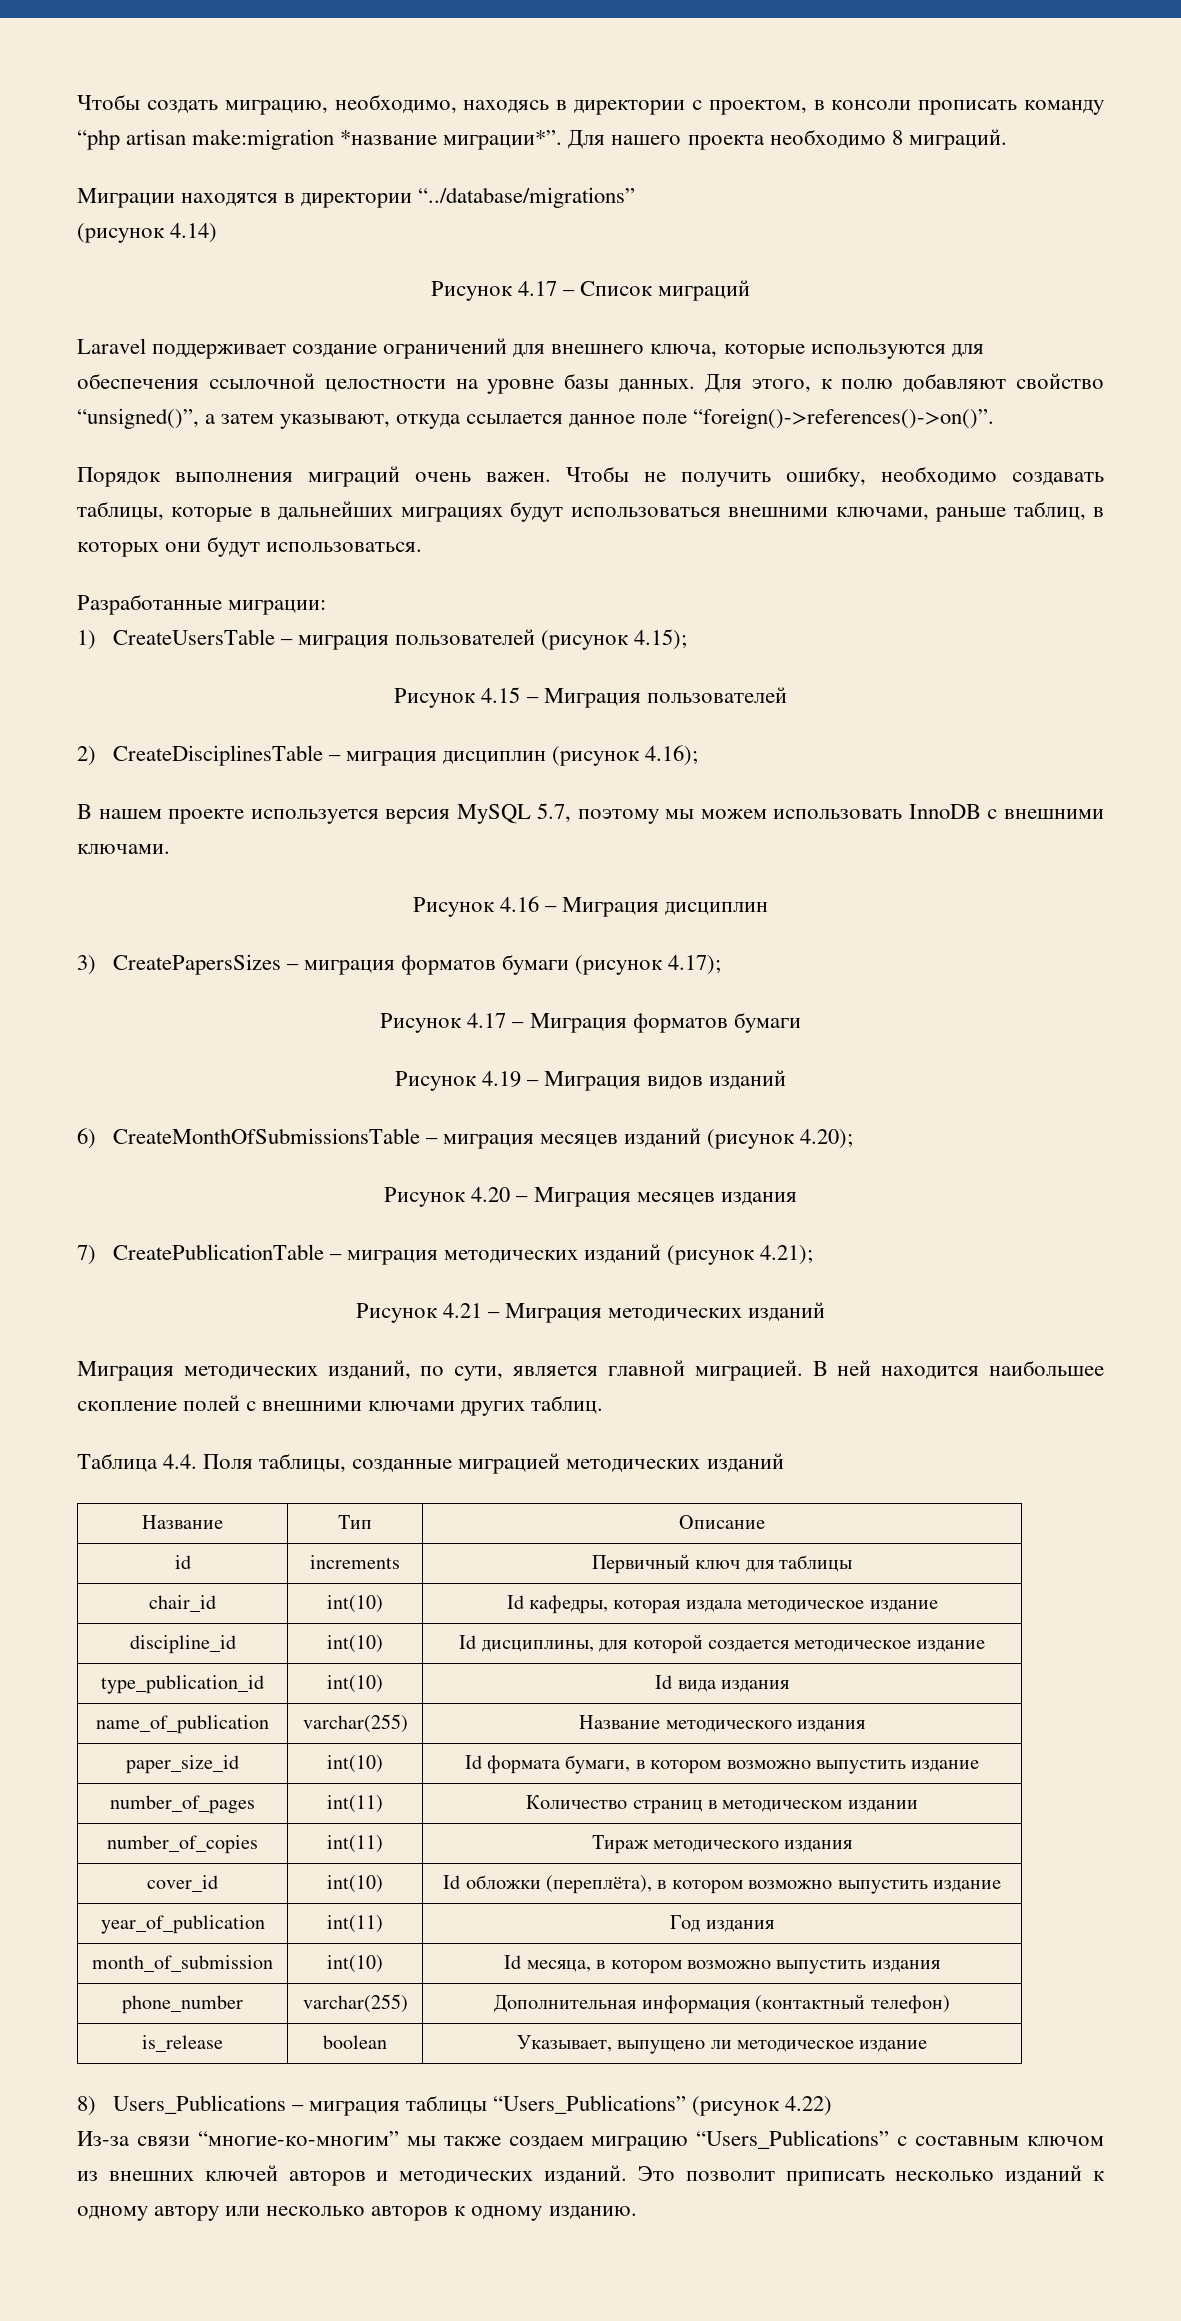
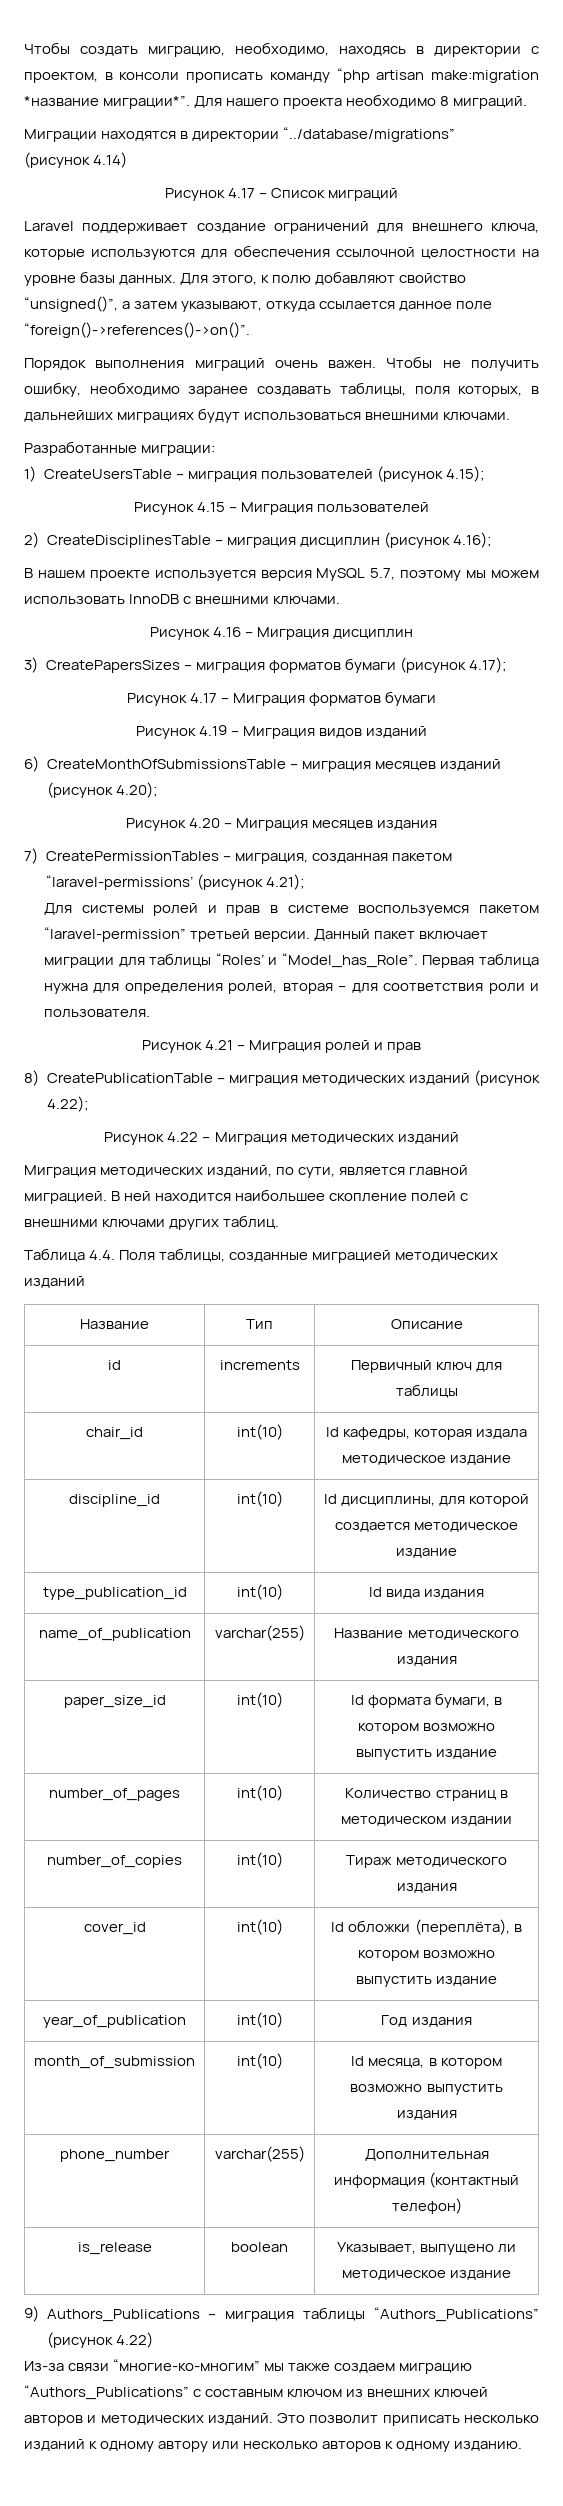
- Чтобы не получить ошибку, необходимо создавать таблицы, которые в дальнейших миграциях будут использоваться внешними ключами, раньше таблиц, в которых они будут использоваться.
+ Чтобы не получить ошибку, необходимо заранее создавать таблицы, поля которых, в дальнейших миграциях будут использоваться внешними ключами.
- 7) CreatePublicationTable – миграция методических изданий (рисунок 4.21);
- Рисунок 4.21 – Миграция методических изданий
+ 7) CreatePermissionTables – миграция, созданная пакетом “laravel-permissions’ (рисунок 4.21);
+ Для системы ролей и прав в системе воспользуемся пакетом “laravel-permission” третьей версии. Данный пакет включает миграции для таблицы “Roles’ и “Model_has_Role”. Первая таблица нужна для определения ролей, вторая – для соответствия роли и пользователя.
+ Рисунок 4.21 – Миграция ролей и прав
+ 8) CreatePublicationTable – миграция методических изданий (рисунок 4.22);
+ Рисунок 4.22 – Миграция методических изданий
- number_of_pages | int(11) | Количество страниц в методическом издании
+ number_of_pages | int(10) | Количество страниц в методическом издании
- number_of_copies | int(11) | Тираж методического издания
+ number_of_copies | int(10) | Тираж методического издания
- year_of_publication | int(11) | Год издания
+ year_of_publication | int(10) | Год издания
- 8) Users_Publications – миграция таблицы “Users_Publications” (рисунок 4.22)
+ 9) Authors_Publications – миграция таблицы “Authors_Publications” (рисунок 4.22)
- Из-за связи “многие-ко-многим” мы также создаем миграцию “Users_Publications” с составным ключом из внешних ключей авторов и методических изданий.
+ Из-за связи “многие-ко-многим” мы также создаем миграцию “Authors_Publications” с составным ключом из внешних ключей авторов и методических изданий.

